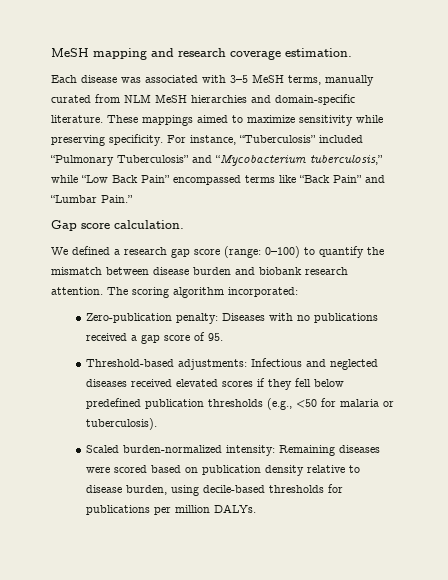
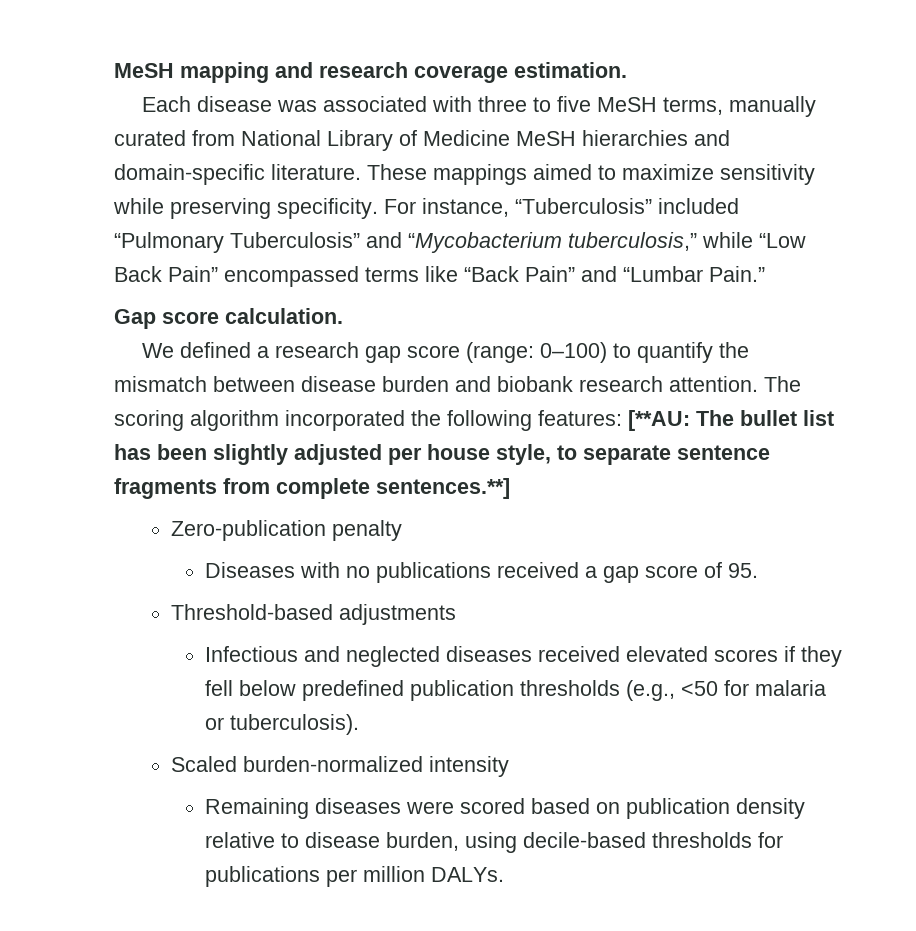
- Each disease was associated with 3–5 MeSH terms, manually curated from NLM MeSH hierarchies and domain-specific literature.
+ Each disease was associated with three to five MeSH terms, manually curated from National Library of Medicine MeSH hierarchies and domain-specific literature.
- The scoring algorithm incorporated:
+ The scoring algorithm incorporated the following features: [**AU: The bullet list has been slightly adjusted per house style, to separate sentence fragments from complete sentences.**]
- Zero-publication penalty: Diseases with no publications received a gap score of 95.
+ Zero-publication penalty
+ Diseases with no publications received a gap score of 95.
- Threshold-based adjustments: Infectious and neglected diseases received elevated scores if they fell below predefined publication thresholds (e.g., <50 for malaria or tuberculosis).
+ Threshold-based adjustments
+ Infectious and neglected diseases received elevated scores if they fell below predefined publication thresholds (e.g., <50 for malaria or tuberculosis).
- Scaled burden-normalized intensity: Remaining diseases were scored based on publication density relative to disease burden, using decile-based thresholds for publications per million DALYs.
+ Scaled burden-normalized intensity
+ Remaining diseases were scored based on publication density relative to disease burden, using decile-based thresholds for publications per million DALYs.

